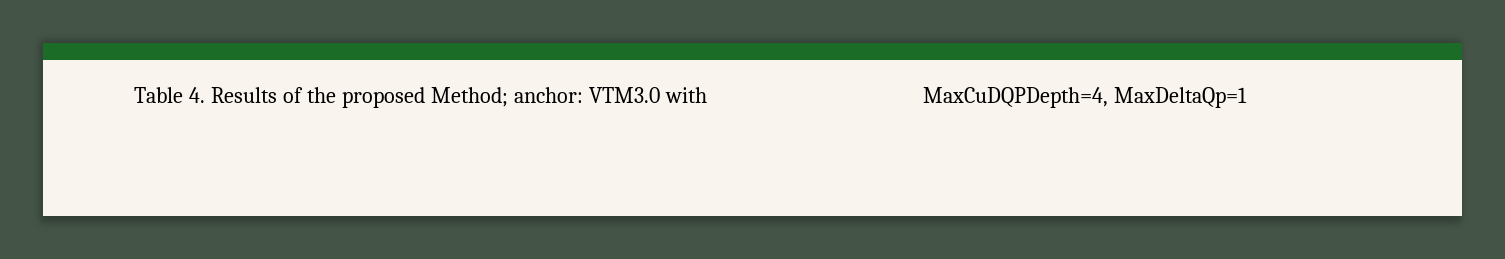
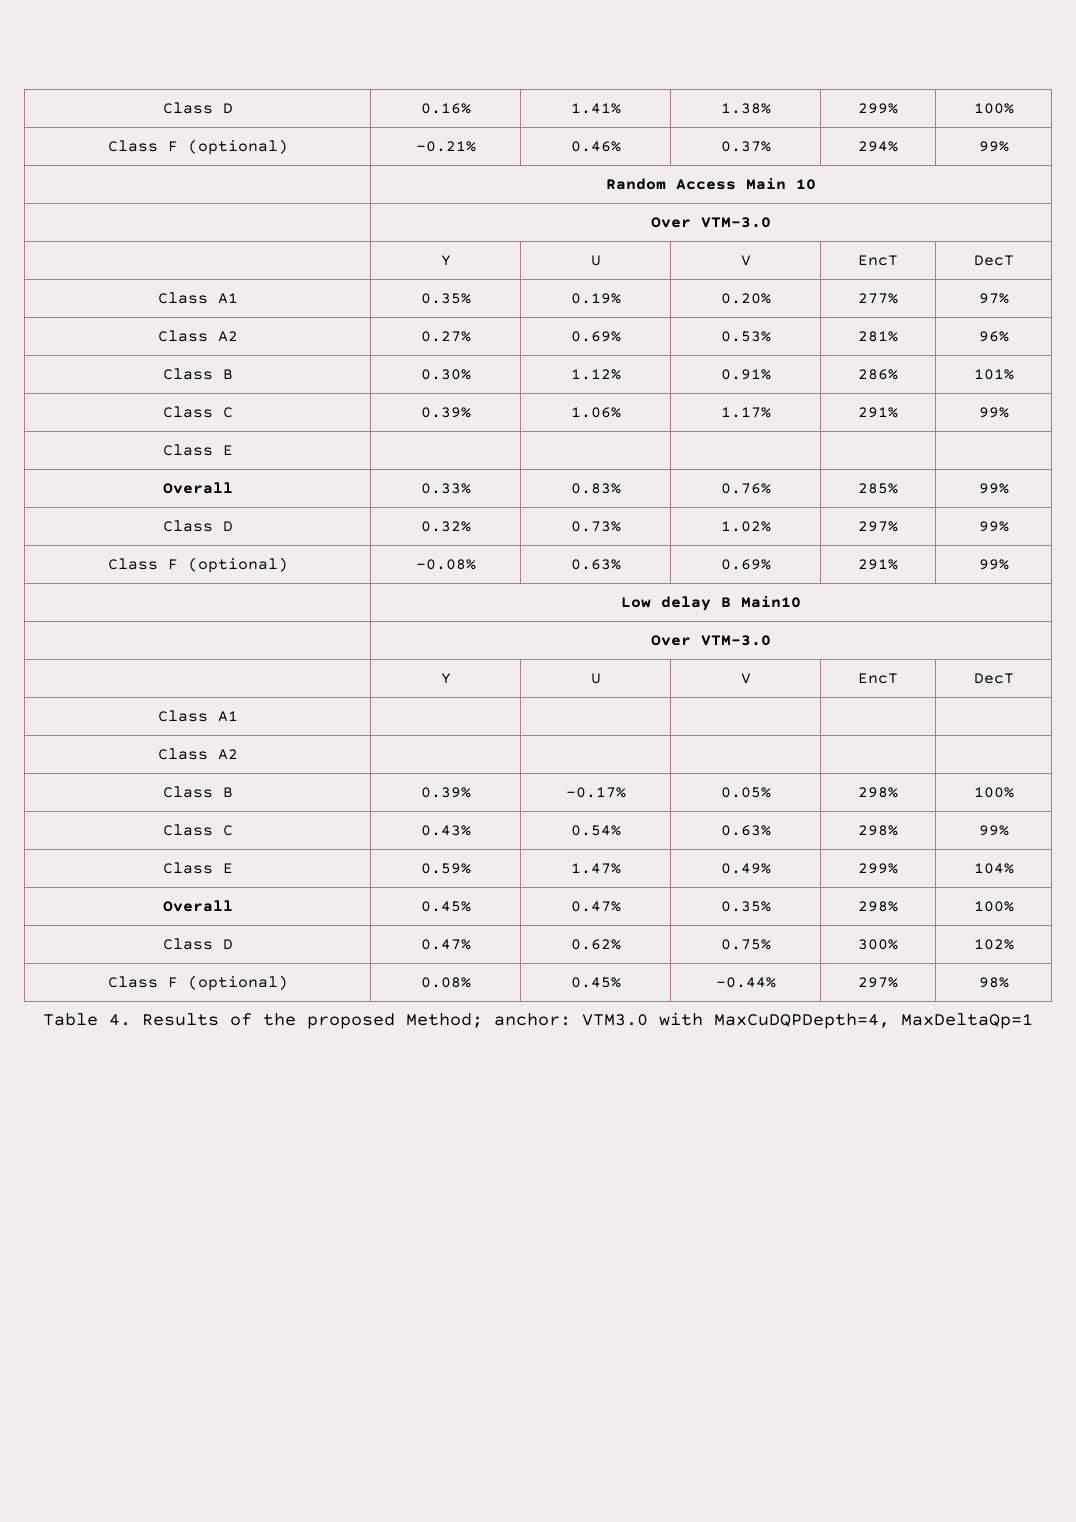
+ Class D | 0.16% | 1.41% | 1.38% | 299% | 100%
+ Class F (optional) | -0.21% | 0.46% | 0.37% | 294% | 99%
+ | Random Access Main 10
+ | Over VTM-3.0
+ | Y | U | V | EncT | DecT
+ Class A1 | 0.35% | 0.19% | 0.20% | 277% | 97%
+ Class A2 | 0.27% | 0.69% | 0.53% | 281% | 96%
+ Class B | 0.30% | 1.12% | 0.91% | 286% | 101%
+ Class C | 0.39% | 1.06% | 1.17% | 291% | 99%
+ Class E | | | | |
+ Overall | 0.33% | 0.83% | 0.76% | 285% | 99%
+ Class D | 0.32% | 0.73% | 1.02% | 297% | 99%
+ Class F (optional) | -0.08% | 0.63% | 0.69% | 291% | 99%
+ | Low delay B Main10
+ | Over VTM-3.0
+ | Y | U | V | EncT | DecT
+ Class A1 | | | | |
+ Class A2 | | | | |
+ Class B | 0.39% | -0.17% | 0.05% | 298% | 100%
+ Class C | 0.43% | 0.54% | 0.63% | 298% | 99%
+ Class E | 0.59% | 1.47% | 0.49% | 299% | 104%
+ Overall | 0.45% | 0.47% | 0.35% | 298% | 100%
+ Class D | 0.47% | 0.62% | 0.75% | 300% | 102%
+ Class F (optional) | 0.08% | 0.45% | -0.44% | 297% | 98%

